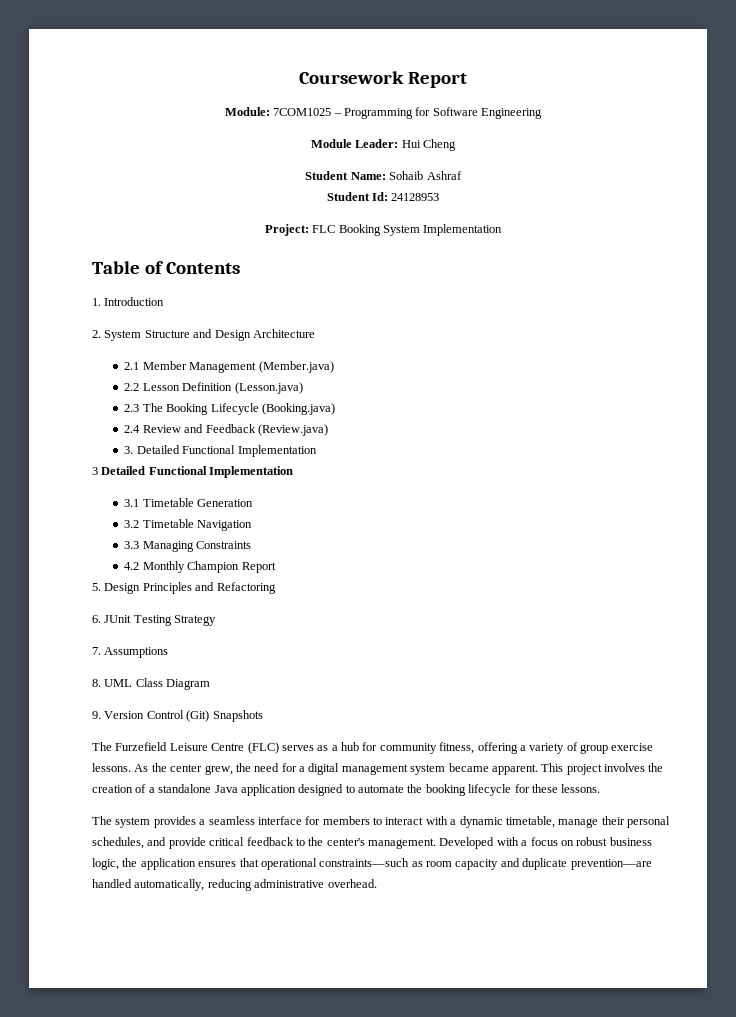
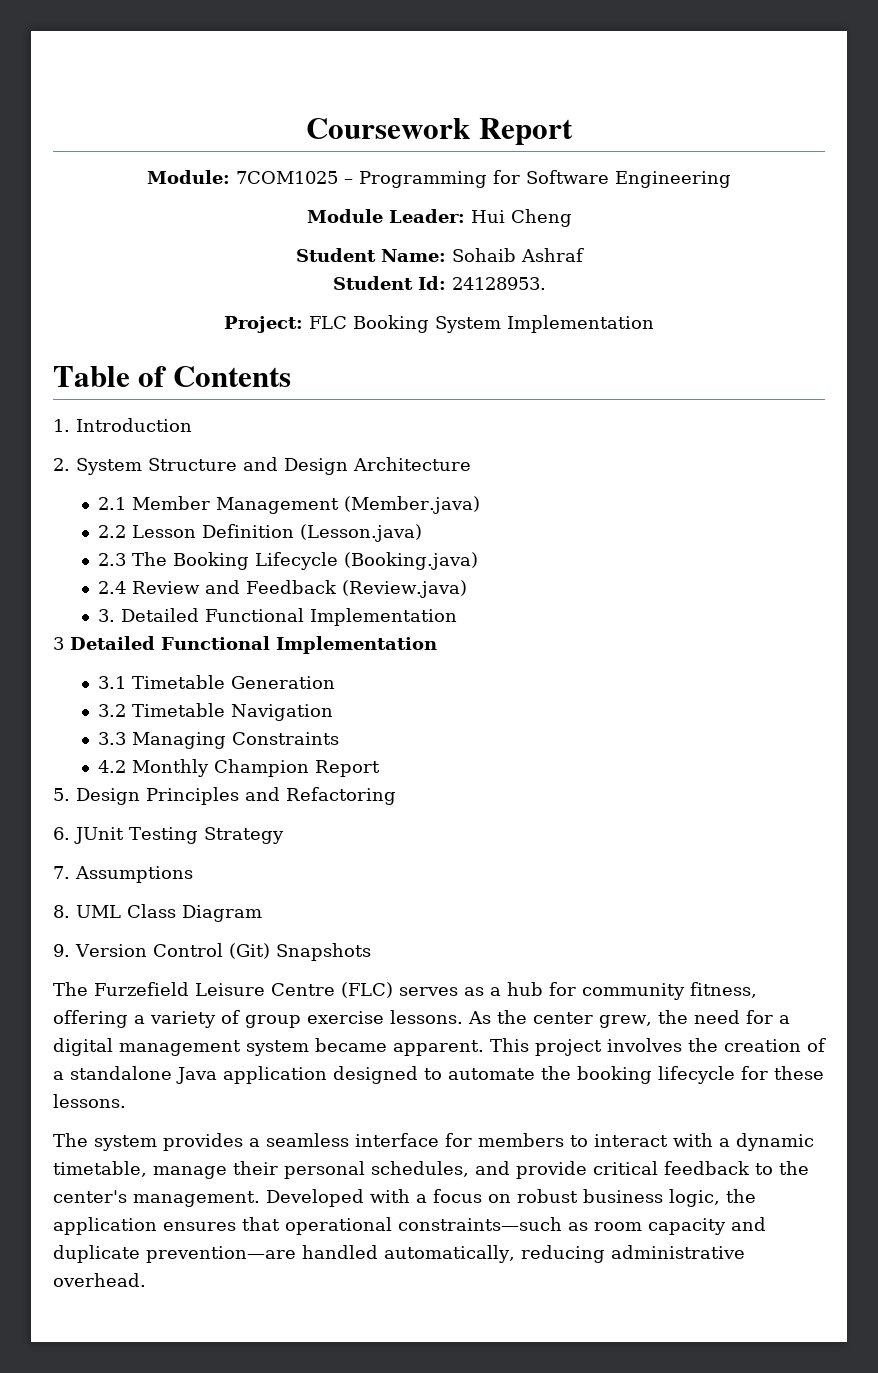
- Student Id: 24128953
+ Student Id: 24128953.

